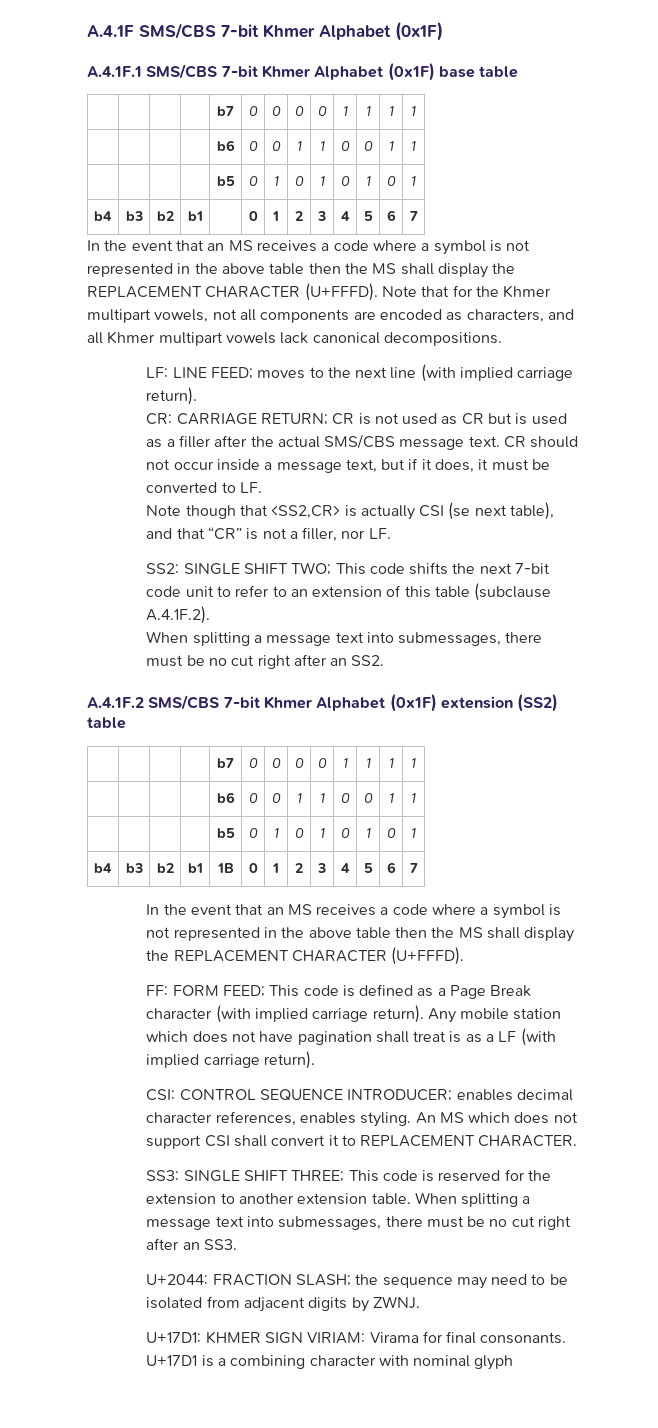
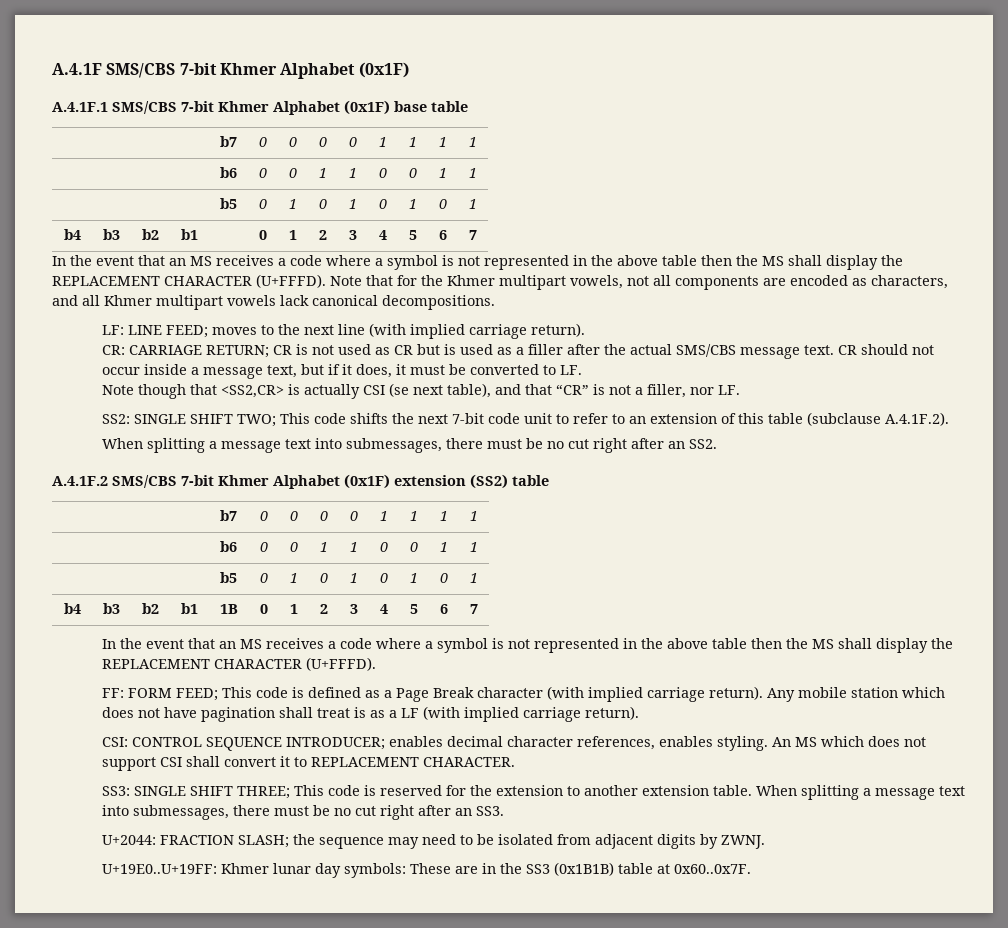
- U+17D1: KHMER SIGN VIRIAM: Virama for final consonants. U+17D1 is a combining character with nominal glyph
+ U+19E0..U+19FF: Khmer lunar day symbols: These are in the SS3 (0x1B1B) table at 0x60..0x7F.

